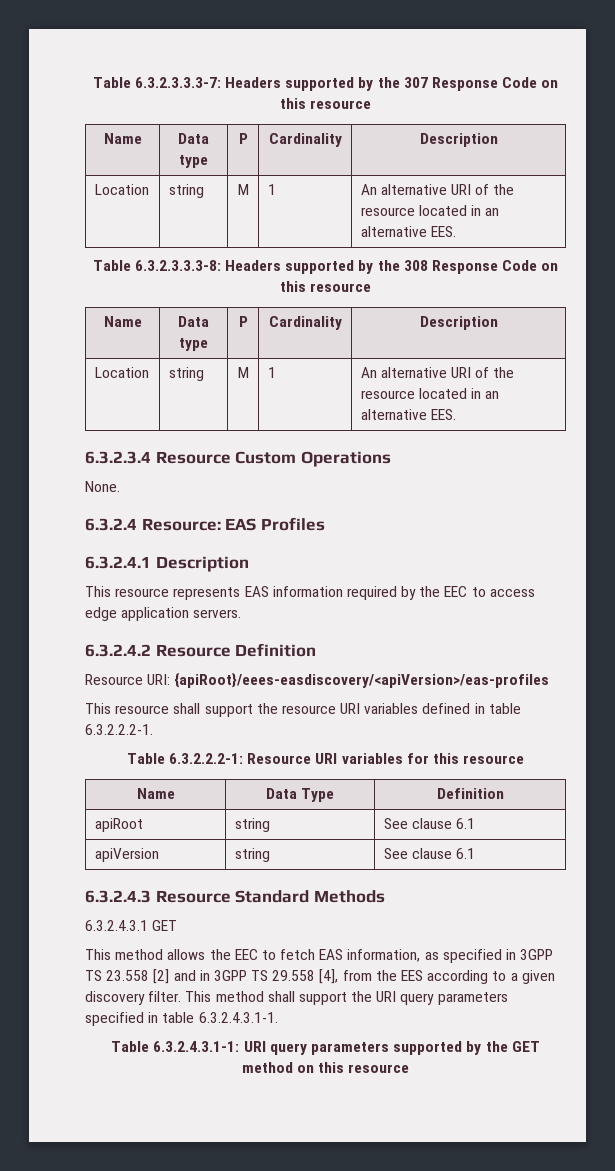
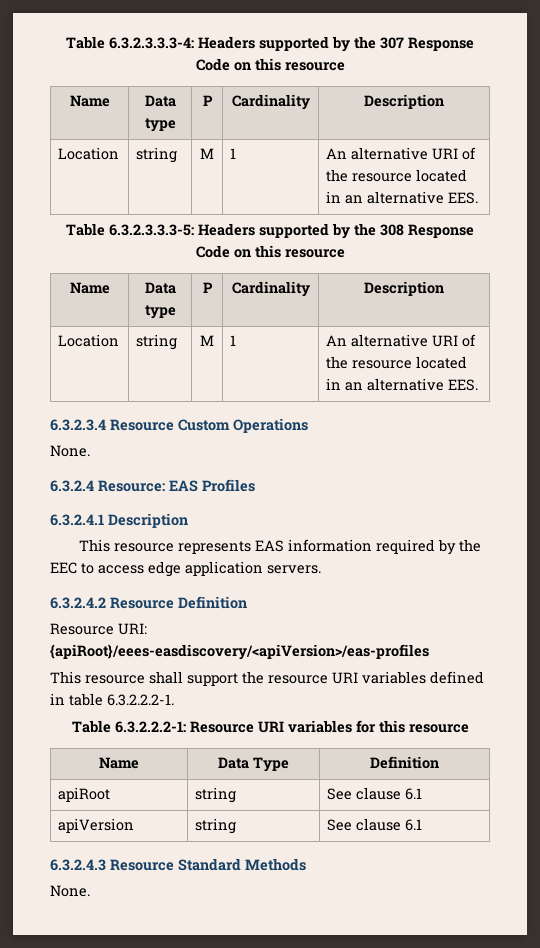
- Table 6.3.2.3.3.3-7: Headers supported by the 307 Response Code on this resource
+ Table 6.3.2.3.3.3-4: Headers supported by the 307 Response Code on this resource
- Table 6.3.2.3.3.3-8: Headers supported by the 308 Response Code on this resource
+ Table 6.3.2.3.3.3-5: Headers supported by the 308 Response Code on this resource
  6.3.2.4.3 Resource Standard Methods
- 6.3.2.4.3.1 GET
- This method allows the EEC to fetch EAS information, as specified in 3GPP TS 23.558 [2] and in 3GPP TS 29.558 [4], from the EES according to a given discovery filter. This method shall support the URI query parameters specified in table 6.3.2.4.3.1-1.
- Table 6.3.2.4.3.1-1: URI query parameters supported by the GET method on this resource
+ None.

